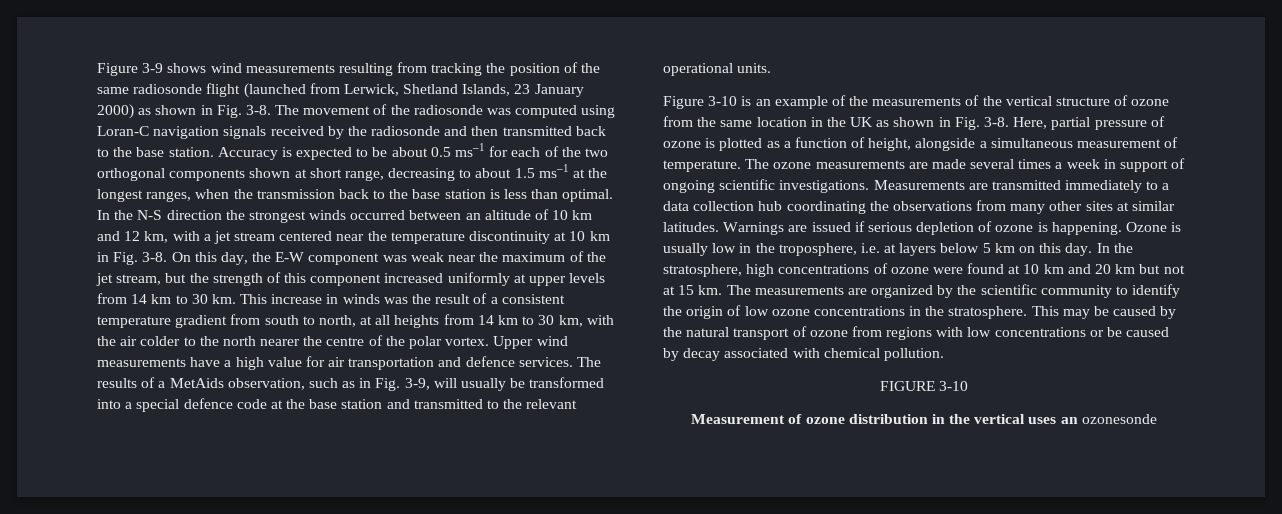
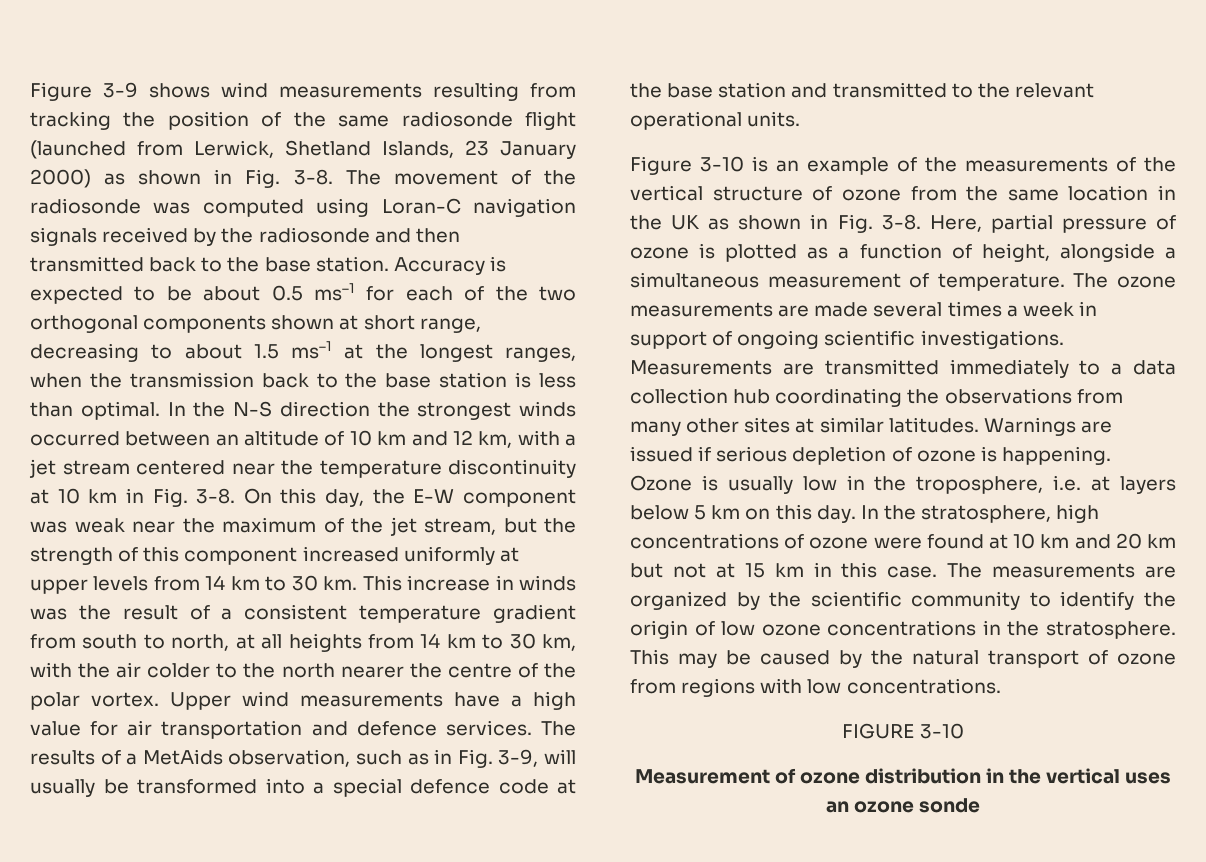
- In the stratosphere, high concentrations of ozone were found at 10 km and 20 km but not at 15 km.
+ In the stratosphere, high concentrations of ozone were found at 10 km and 20 km but not at 15 km in this case.
- This may be caused by the natural transport of ozone from regions with low concentrations or be caused by decay associated with chemical pollution.
+ This may be caused by the natural transport of ozone from regions with low concentrations.
- Measurement of ozone distribution in the vertical uses an ozonesonde
+ Measurement of ozone distribution in the vertical uses an ozone sonde

